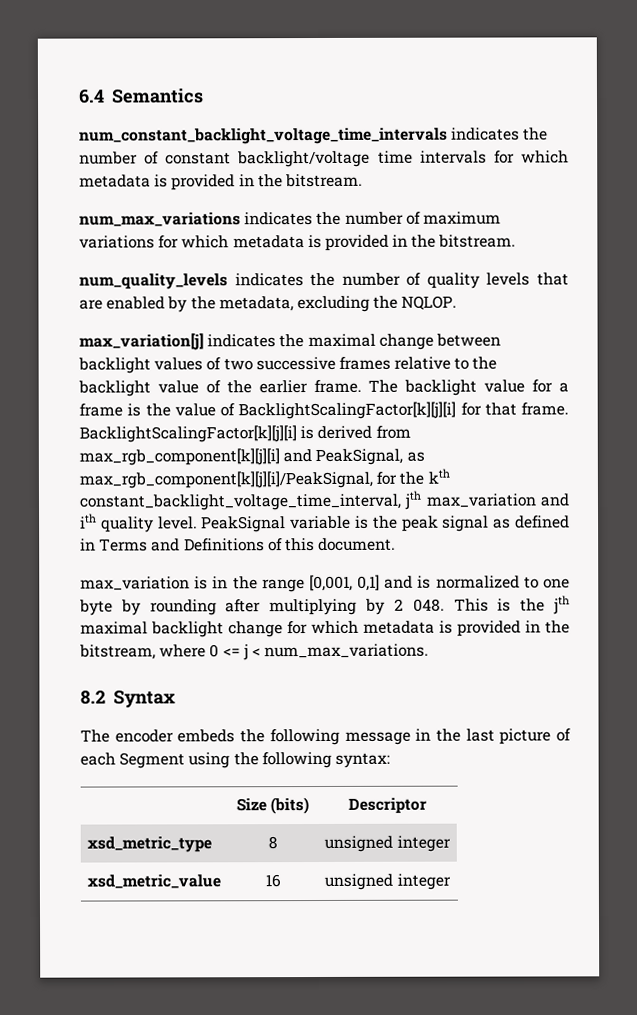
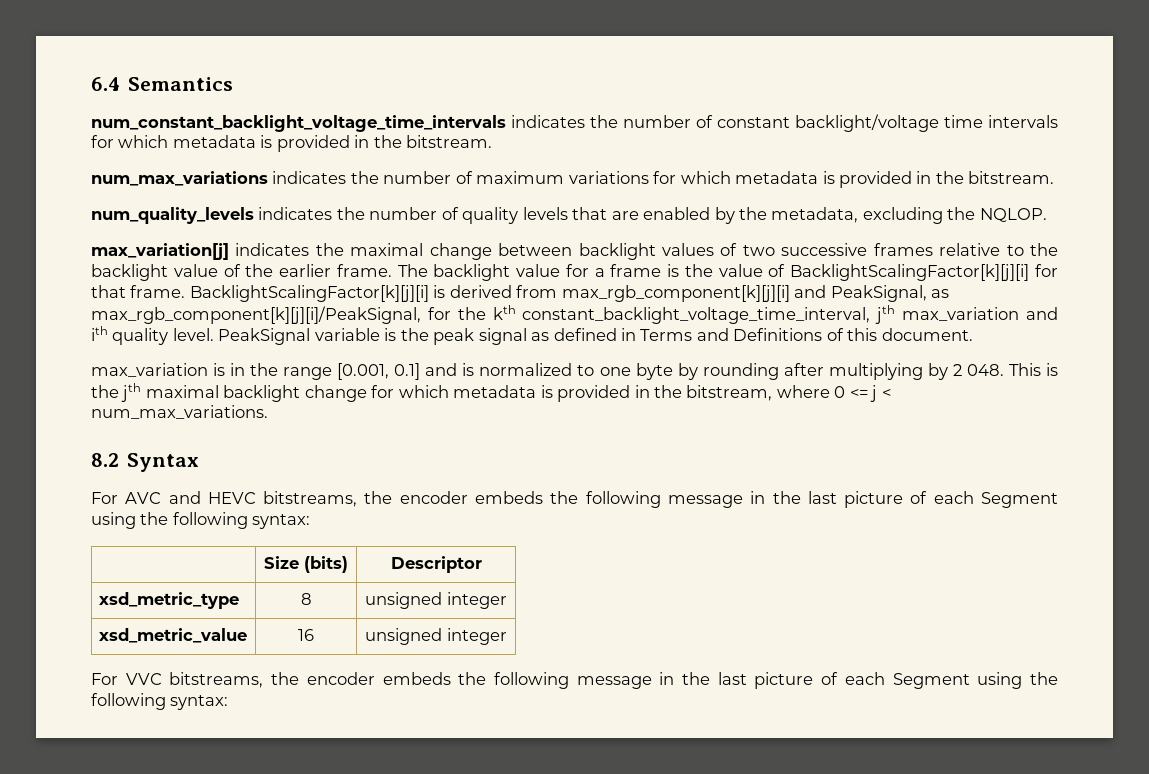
- max_variation is in the range [0,001, 0,1] and is normalized to one byte by rounding after multiplying by 2 048. This is the jth maximal backlight change for which metadata is provided in the bitstream, where 0 <= j < num_max_variations.
+ max_variation is in the range [0.001, 0.1] and is normalized to one byte by rounding after multiplying by 2 048. This is the jth maximal backlight change for which metadata is provided in the bitstream, where 0 <= j < num_max_variations.
- The encoder embeds the following message in the last picture of each Segment using the following syntax:
+ For AVC and HEVC bitstreams, the encoder embeds the following message in the last picture of each Segment using the following syntax:
+ For VVC bitstreams, the encoder embeds the following message in the last picture of each Segment using the following syntax:

